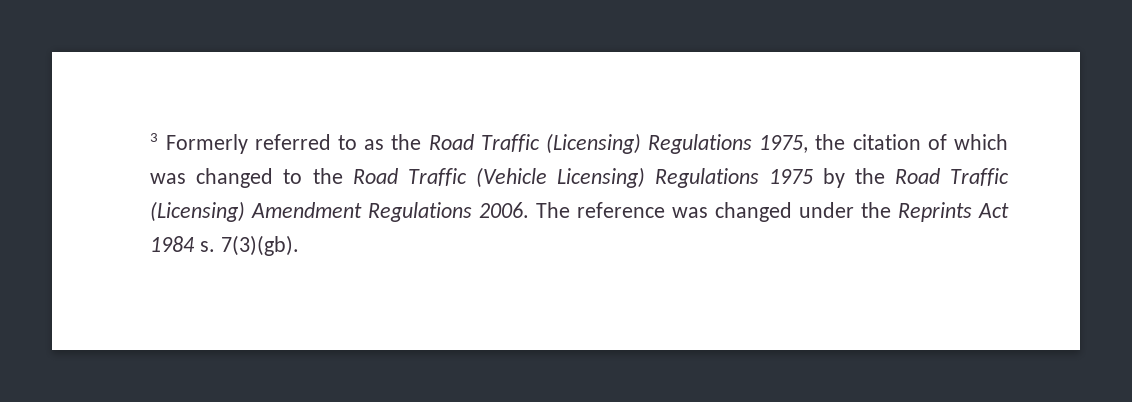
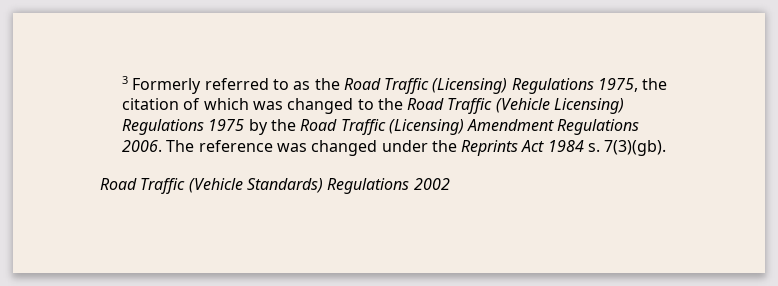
+ Road Traffic (Vehicle Standards) Regulations 2002

